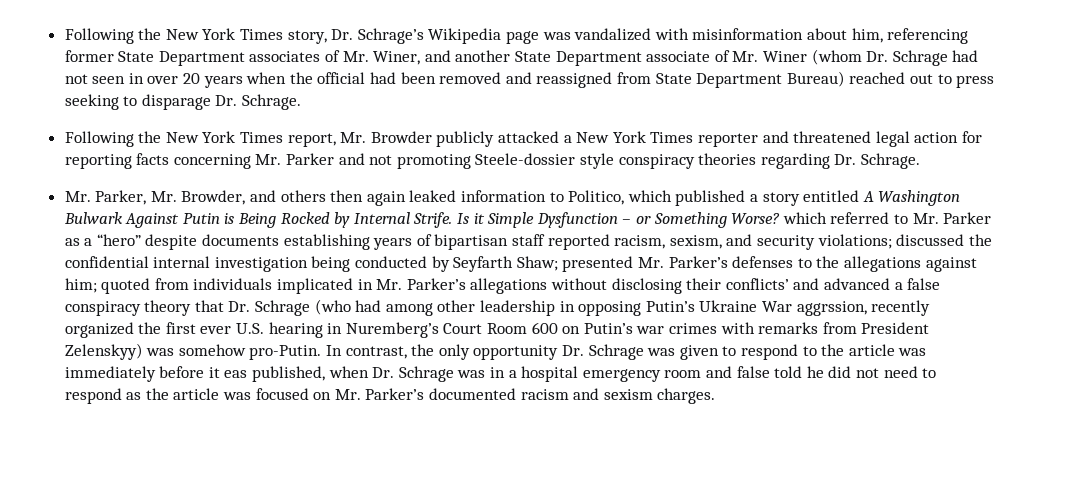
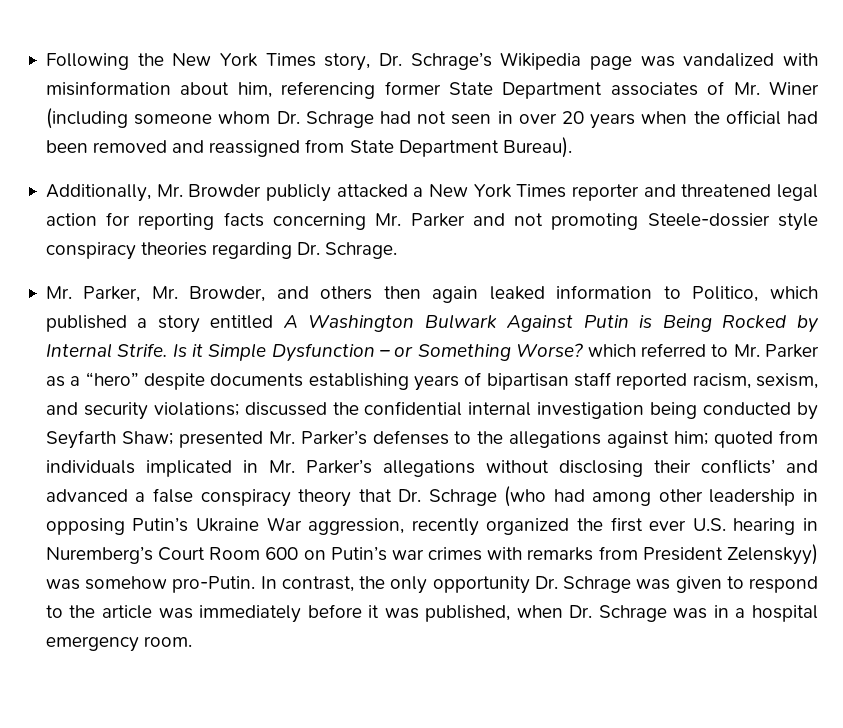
- Following the New York Times story, Dr. Schrage’s Wikipedia page was vandalized with misinformation about him, referencing former State Department associates of Mr. Winer, and another State Department associate of Mr. Winer (whom Dr. Schrage had not seen in over 20 years when the official had been removed and reassigned from State Department Bureau) reached out to press seeking to disparage Dr. Schrage.
- Following the New York Times report, Mr. Browder publicly attacked a New York Times reporter and threatened legal action for reporting facts concerning Mr. Parker and not promoting Steele-dossier style conspiracy theories regarding Dr. Schrage.
+ Following the New York Times story, Dr. Schrage’s Wikipedia page was vandalized with misinformation about him, referencing former State Department associates of Mr. Winer (including someone whom Dr. Schrage had not seen in over 20 years when the official had been removed and reassigned from State Department Bureau).
+ Additionally, Mr. Browder publicly attacked a New York Times reporter and threatened legal action for reporting facts concerning Mr. Parker and not promoting Steele-dossier style conspiracy theories regarding Dr. Schrage.
- quoted from individuals implicated in Mr. Parker’s allegations without disclosing their conflicts’ and advanced a false conspiracy theory that Dr. Schrage (who had among other leadership in opposing Putin’s Ukraine War aggrssion, recently organized the first ever U.S. hearing in Nuremberg’s Court Room 600 on Putin’s war crimes with remarks from President Zelenskyy) was somehow pro-Putin.
+ quoted from individuals implicated in Mr. Parker’s allegations without disclosing their conflicts’ and advanced a false conspiracy theory that Dr. Schrage (who had among other leadership in opposing Putin’s Ukraine War aggression, recently organized the first ever U.S. hearing in Nuremberg’s Court Room 600 on Putin’s war crimes with remarks from President Zelenskyy) was somehow pro-Putin.
- In contrast, the only opportunity Dr. Schrage was given to respond to the article was immediately before it eas published, when Dr. Schrage was in a hospital emergency room and false told he did not need to respond as the article was focused on Mr. Parker’s documented racism and sexism charges.
+ In contrast, the only opportunity Dr. Schrage was given to respond to the article was immediately before it was published, when Dr. Schrage was in a hospital emergency room.

